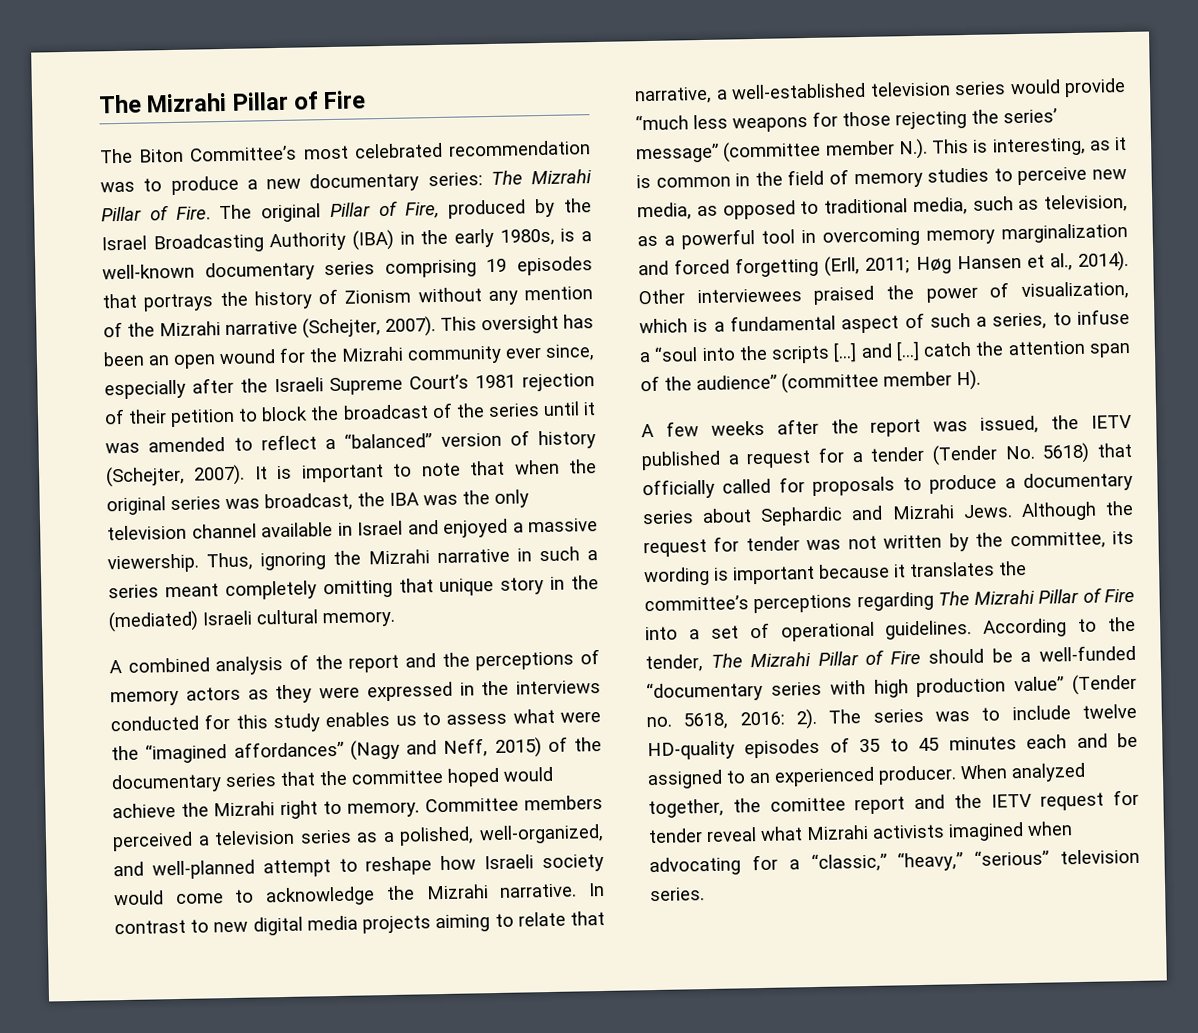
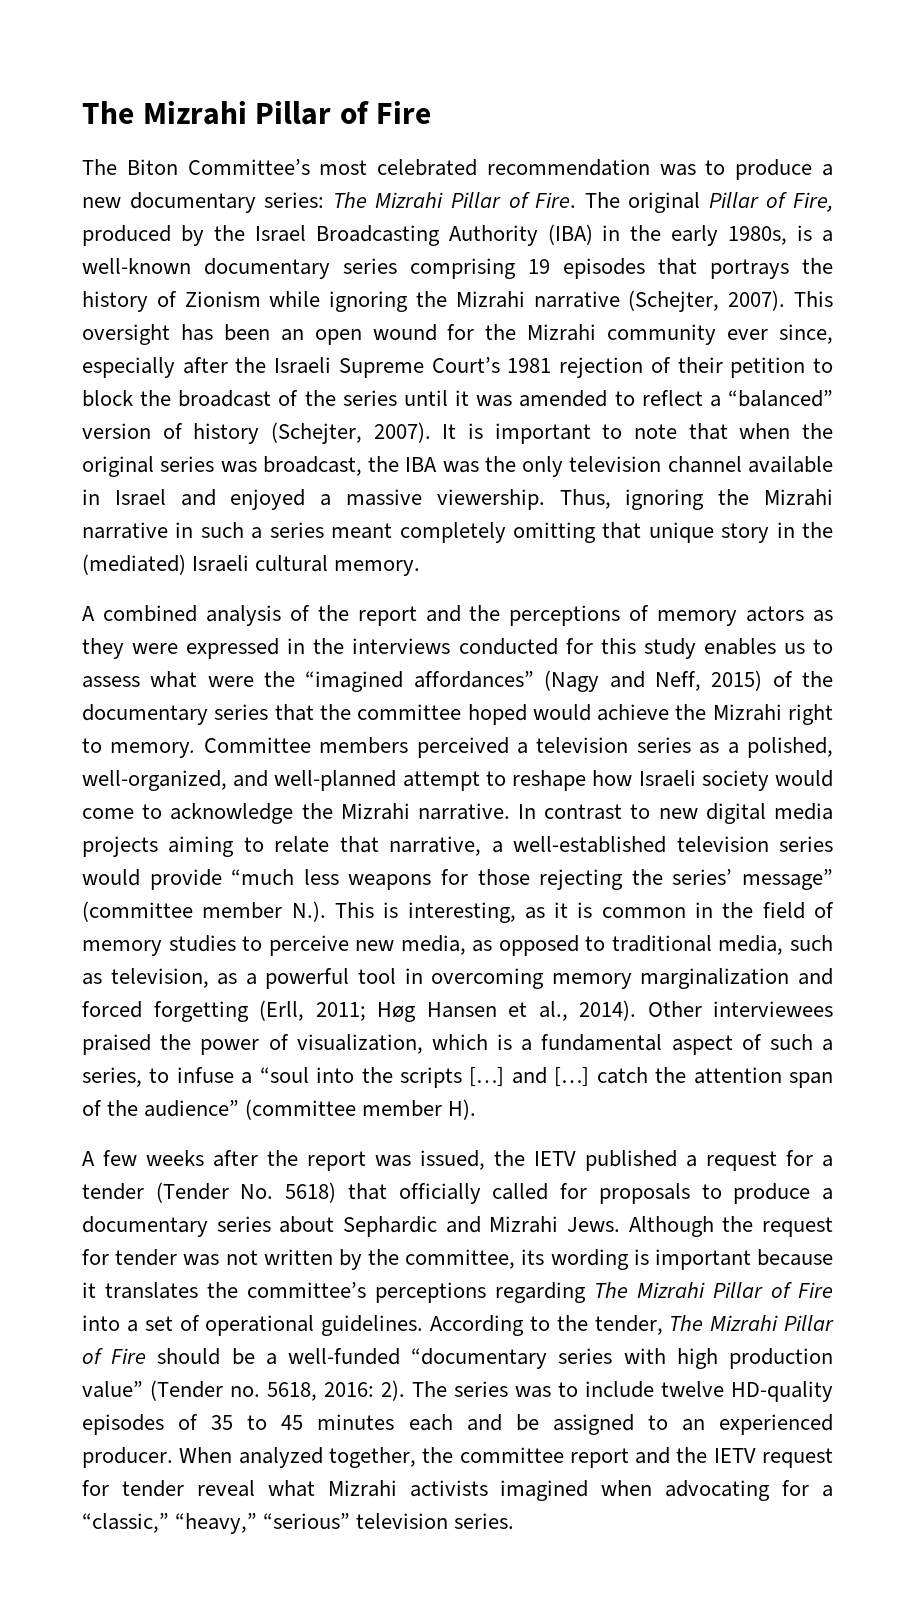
- The original Pillar of Fire, produced by the Israel Broadcasting Authority (IBA) in the early 1980s, is a well-known documentary series comprising 19 episodes that portrays the history of Zionism without any mention of the Mizrahi narrative (Schejter, 2007).
+ The original Pillar of Fire, produced by the Israel Broadcasting Authority (IBA) in the early 1980s, is a well-known documentary series comprising 19 episodes that portrays the history of Zionism while ignoring the Mizrahi narrative (Schejter, 2007).
- When analyzed together, the comittee report and the IETV request for tender reveal what Mizrahi activists imagined when advocating for a “classic,” “heavy,” “serious” television series.
+ When analyzed together, the committee report and the IETV request for tender reveal what Mizrahi activists imagined when advocating for a “classic,” “heavy,” “serious” television series.

